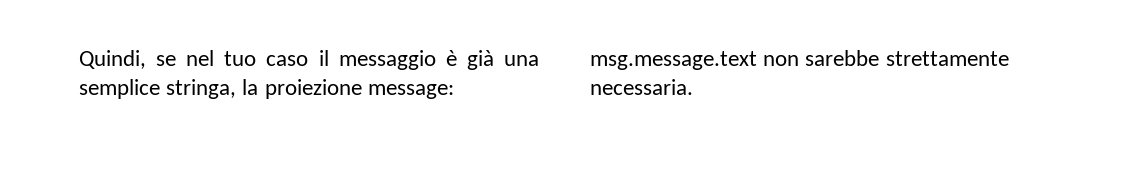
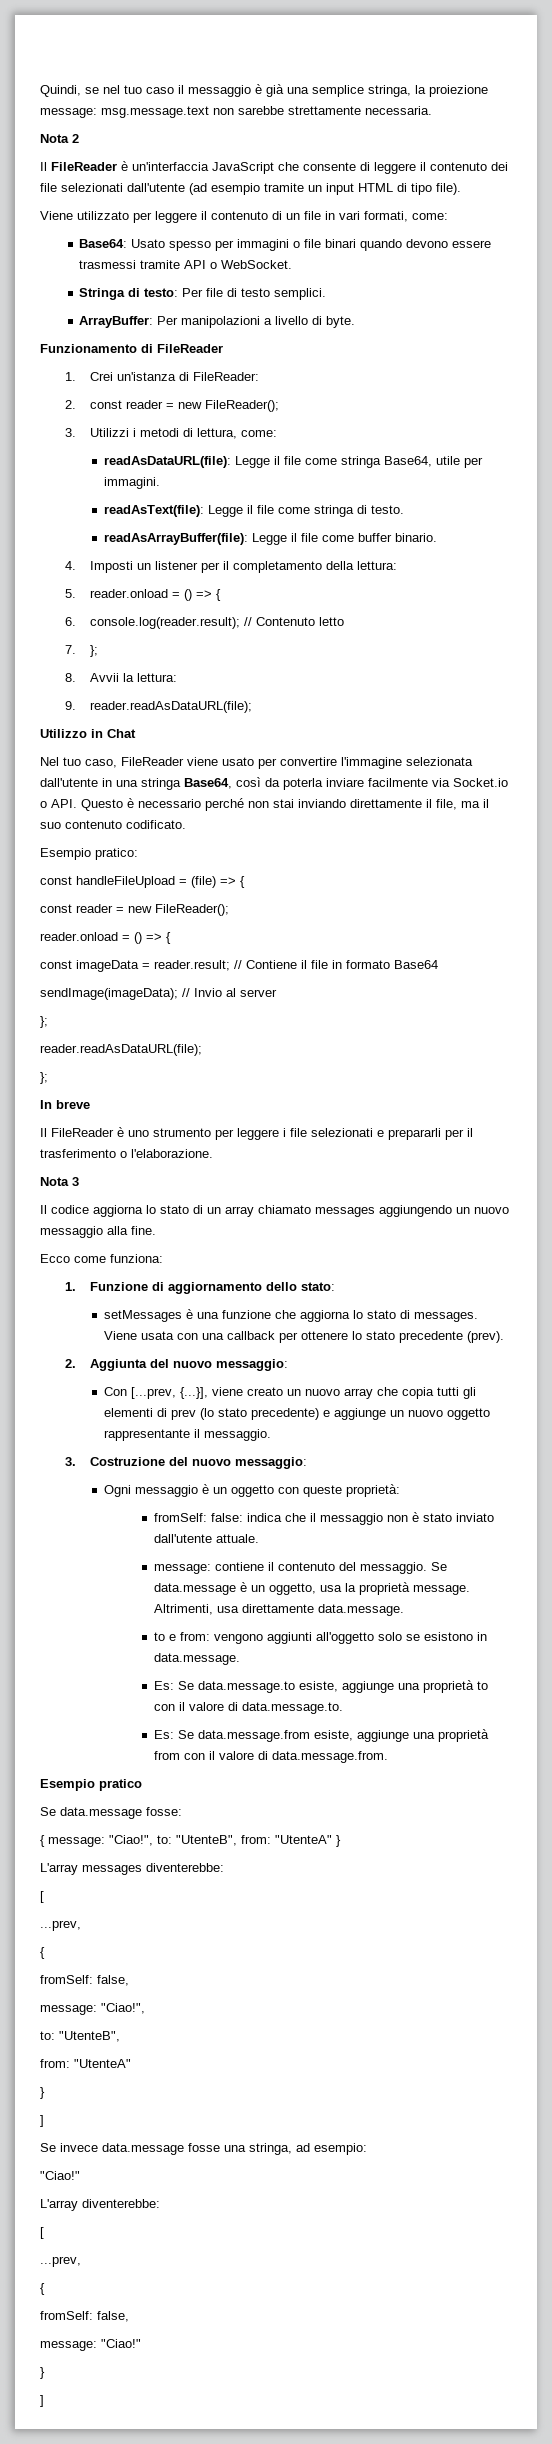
+ Nota 2
+ Il FileReader è un'interfaccia JavaScript che consente di leggere il contenuto dei file selezionati dall'utente (ad esempio tramite un input HTML di tipo file).
+ Viene utilizzato per leggere il contenuto di un file in vari formati, come:
+ Base64: Usato spesso per immagini o file binari quando devono essere trasmessi tramite API o WebSocket.
+ Stringa di testo: Per file di testo semplici.
+ ArrayBuffer: Per manipolazioni a livello di byte.
+ Funzionamento di FileReader
+ 1. Crei un'istanza di FileReader:
+ 2. const reader = new FileReader();
+ 3. Utilizzi i metodi di lettura, come:
+ readAsDataURL(file): Legge il file come stringa Base64, utile per immagini.
+ readAsText(file): Legge il file come stringa di testo.
+ readAsArrayBuffer(file): Legge il file come buffer binario.
+ 4. Imposti un listener per il completamento della lettura:
+ 5. reader.onload = () => {
+ 6. console.log(reader.result); // Contenuto letto
+ 7. };
+ 8. Avvii la lettura:
+ 9. reader.readAsDataURL(file);
+ Utilizzo in Chat
+ Nel tuo caso, FileReader viene usato per convertire l'immagine selezionata dall'utente in una stringa Base64, così da poterla inviare facilmente via Socket.io o API. Questo è necessario perché non stai inviando direttamente il file, ma il suo contenuto codificato.
+ Esempio pratico:
+ const handleFileUpload = (file) => {
+ const reader = new FileReader();
+ reader.onload = () => {
+ const imageData = reader.result; // Contiene il file in formato Base64
+ sendImage(imageData); // Invio al server
+ };
+ reader.readAsDataURL(file);
+ };
+ In breve
+ Il FileReader è uno strumento per leggere i file selezionati e prepararli per il trasferimento o l'elaborazione.
+ Nota 3
+ Il codice aggiorna lo stato di un array chiamato messages aggiungendo un nuovo messaggio alla fine.
+ Ecco come funziona:
+ 1. Funzione di aggiornamento dello stato:
+ setMessages è una funzione che aggiorna lo stato di messages. Viene usata con una callback per ottenere lo stato precedente (prev).
+ 2. Aggiunta del nuovo messaggio:
+ Con [...prev, {...}], viene creato un nuovo array che copia tutti gli elementi di prev (lo stato precedente) e aggiunge un nuovo oggetto rappresentante il messaggio.
+ 3. Costruzione del nuovo messaggio:
+ Ogni messaggio è un oggetto con queste proprietà:
+ fromSelf: false: indica che il messaggio non è stato inviato dall'utente attuale.
+ message: contiene il contenuto del messaggio. Se data.message è un oggetto, usa la proprietà message. Altrimenti, usa direttamente data.message.
+ to e from: vengono aggiunti all'oggetto solo se esistono in data.message.
+ Es: Se data.message.to esiste, aggiunge una proprietà to con il valore di data.message.to.
+ Es: Se data.message.from esiste, aggiunge una proprietà from con il valore di data.message.from.
+ Esempio pratico
+ Se data.message fosse:
+ { message: "Ciao!", to: "UtenteB", from: "UtenteA" }
+ L'array messages diventerebbe:
+ [
+ ...prev,
+ {
+ fromSelf: false,
+ message: "Ciao!",
+ to: "UtenteB",
+ from: "UtenteA"
+ }
+ ]
+ Se invece data.message fosse una stringa, ad esempio:
+ "Ciao!"
+ L'array diventerebbe:
+ [
+ ...prev,
+ {
+ fromSelf: false,
+ message: "Ciao!"
+ }
+ ]

